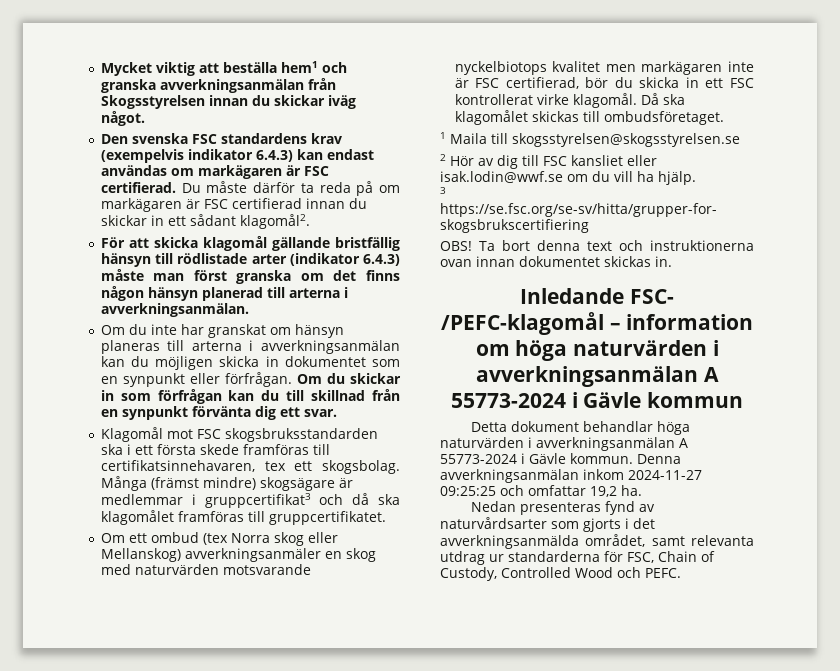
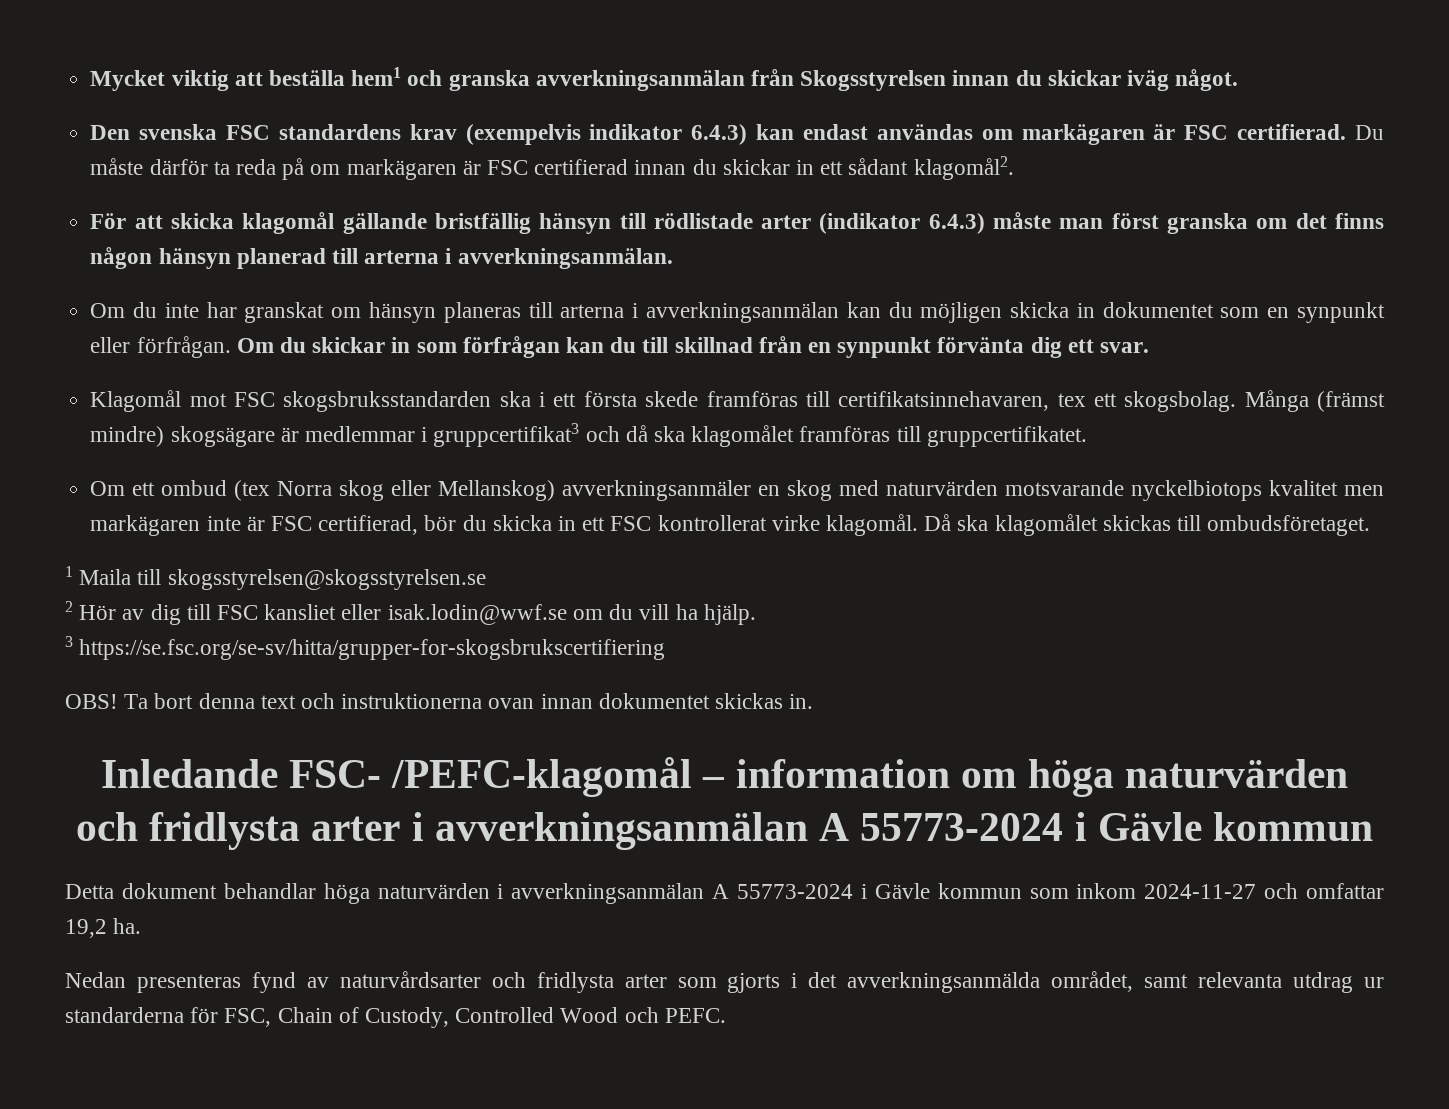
- Inledande FSC- /PEFC-klagomål – information om höga naturvärden i avverkningsanmälan A 55773-2024 i Gävle kommun
+ Inledande FSC- /PEFC-klagomål – information om höga naturvärden och fridlysta arter i avverkningsanmälan A 55773-2024 i Gävle kommun
- Detta dokument behandlar höga naturvärden i avverkningsanmälan A 55773-2024 i Gävle kommun. Denna avverkningsanmälan inkom 2024-11-27 09:25:25 och omfattar 19,2 ha.
+ Detta dokument behandlar höga naturvärden i avverkningsanmälan A 55773-2024 i Gävle kommun som inkom 2024-11-27 och omfattar 19,2 ha.
- Nedan presenteras fynd av naturvårdsarter som gjorts i det avverkningsanmälda området, samt relevanta utdrag ur standarderna för FSC, Chain of Custody, Controlled Wood och PEFC.
+ Nedan presenteras fynd av naturvårdsarter och fridlysta arter som gjorts i det avverkningsanmälda området, samt relevanta utdrag ur standarderna för FSC, Chain of Custody, Controlled Wood och PEFC.

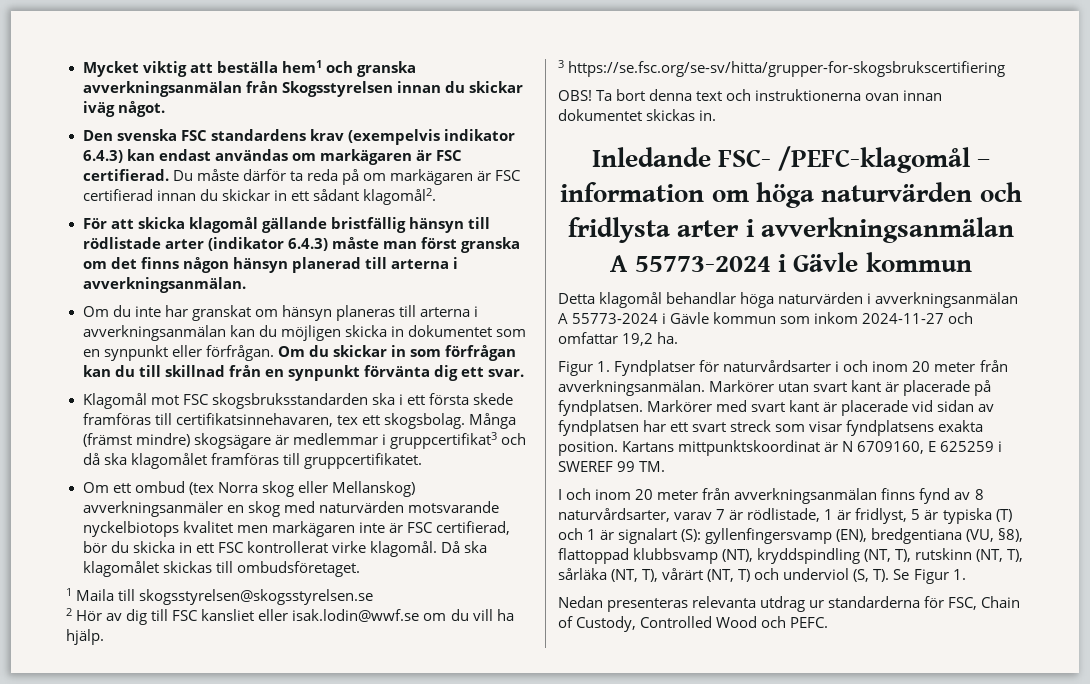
- Detta dokument behandlar höga naturvärden i avverkningsanmälan A 55773-2024 i Gävle kommun som inkom 2024-11-27 och omfattar 19,2 ha.
+ Detta klagomål behandlar höga naturvärden i avverkningsanmälan A 55773-2024 i Gävle kommun som inkom 2024-11-27 och omfattar 19,2 ha.
- Nedan presenteras fynd av naturvårdsarter och fridlysta arter som gjorts i det avverkningsanmälda området, samt relevanta utdrag ur standarderna för FSC, Chain of Custody, Controlled Wood och PEFC.
+ Figur 1. Fyndplatser för naturvårdsarter i och inom 20 meter från avverkningsanmälan. Markörer utan svart kant är placerade på fyndplatsen. Markörer med svart kant är placerade vid sidan av fyndplatsen har ett svart streck som visar fyndplatsens exakta position. Kartans mittpunktskoordinat är N 6709160, E 625259 i SWEREF 99 TM.
+ I och inom 20 meter från avverkningsanmälan finns fynd av 8 naturvårdsarter, varav 7 är rödlistade, 1 är fridlyst, 5 är typiska (T) och 1 är signalart (S): gyllenfingersvamp (EN), bredgentiana (VU, §8), flattoppad klubbsvamp (NT), kryddspindling (NT, T), rutskinn (NT, T), sårläka (NT, T), vårärt (NT, T) och underviol (S, T). Se Figur 1.
+ Nedan presenteras relevanta utdrag ur standarderna för FSC, Chain of Custody, Controlled Wood och PEFC.

